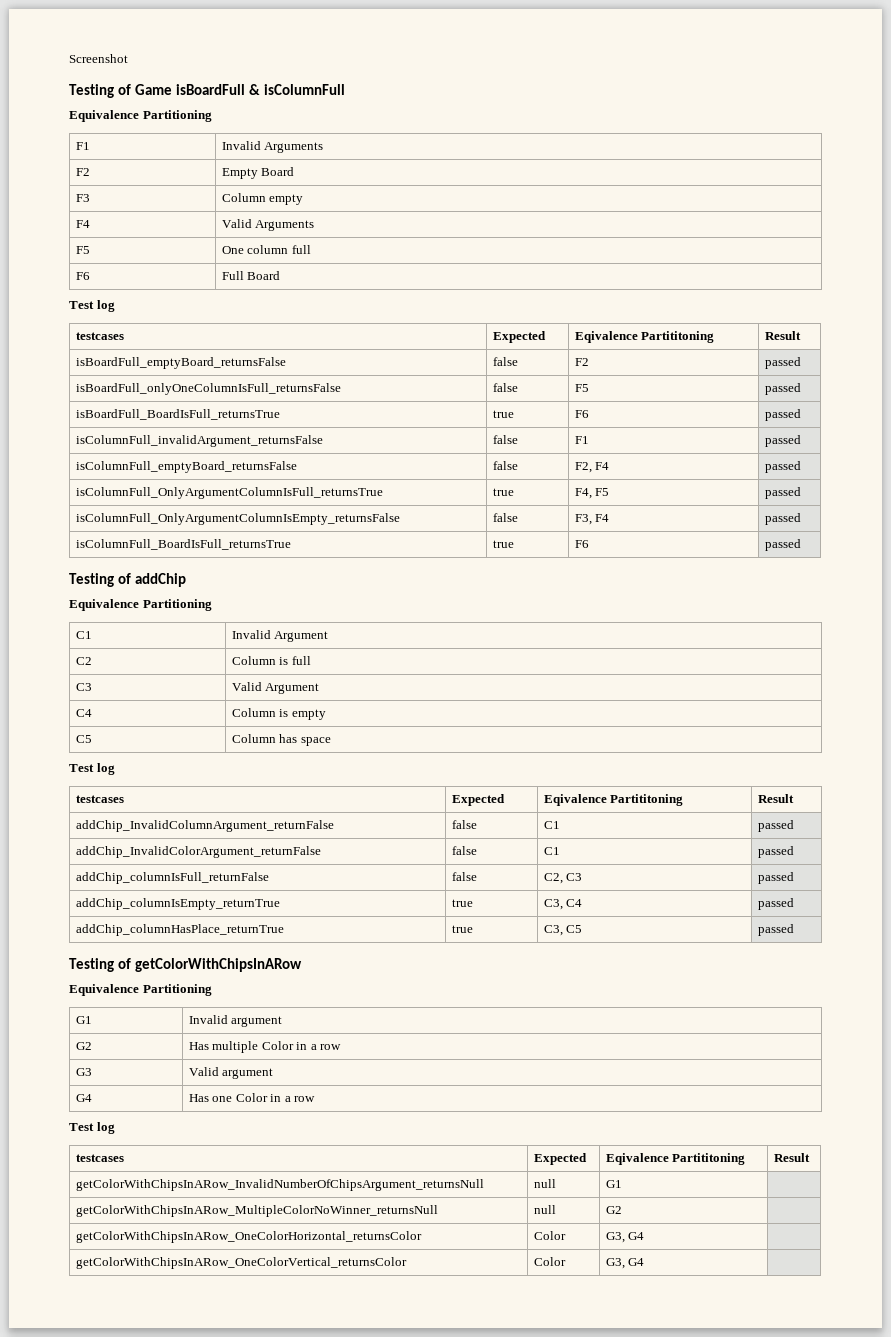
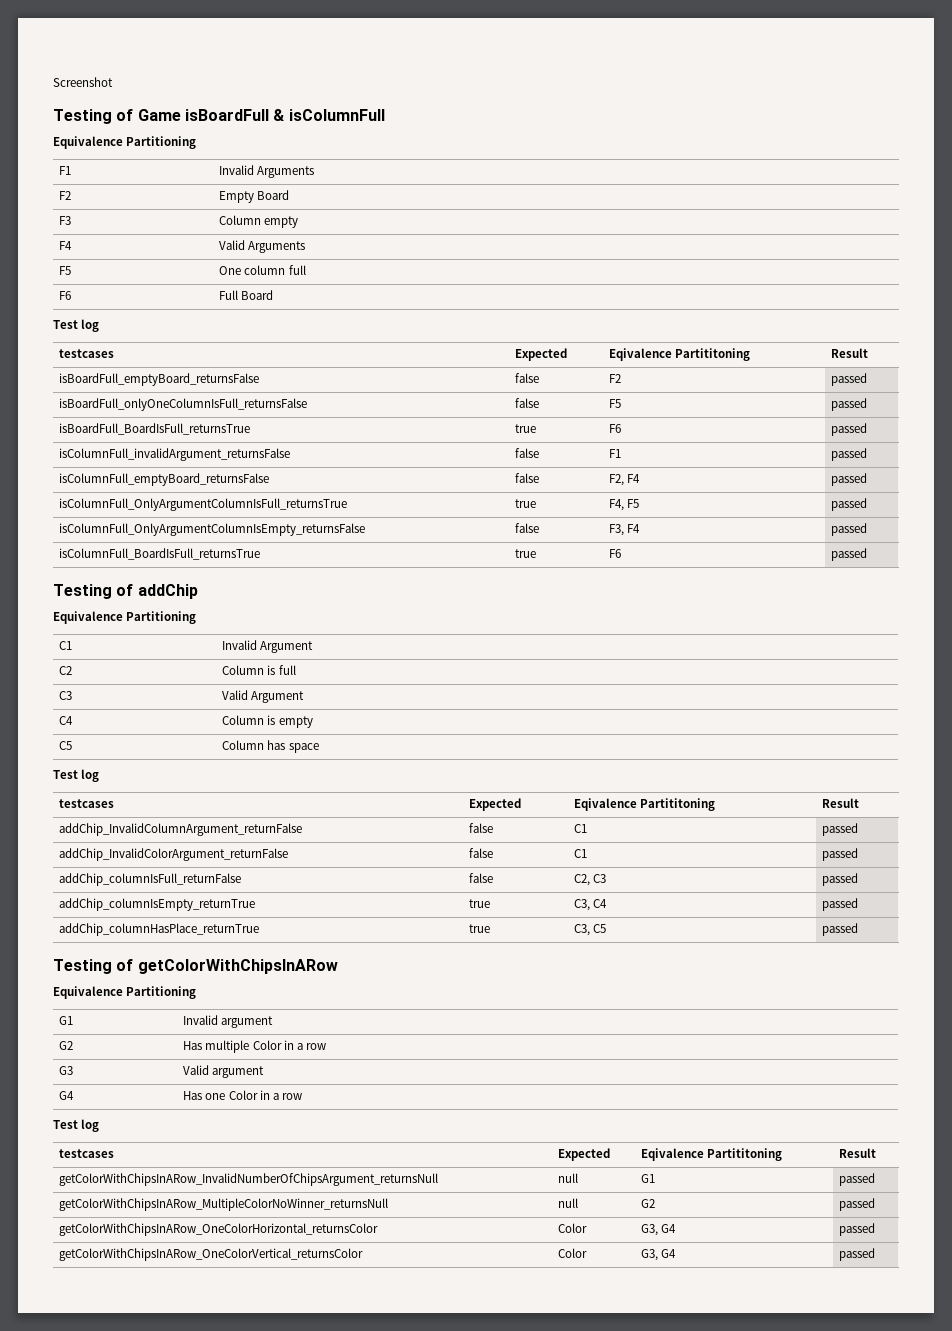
- getColorWithChipsInARow_InvalidNumberOfChipsArgument_returnsNull | null | G1 |
+ getColorWithChipsInARow_InvalidNumberOfChipsArgument_returnsNull | null | G1 | passed
- getColorWithChipsInARow_MultipleColorNoWinner_returnsNull | null | G2 |
+ getColorWithChipsInARow_MultipleColorNoWinner_returnsNull | null | G2 | passed
- getColorWithChipsInARow_OneColorHorizontal_returnsColor | Color | G3, G4 |
+ getColorWithChipsInARow_OneColorHorizontal_returnsColor | Color | G3, G4 | passed
- getColorWithChipsInARow_OneColorVertical_returnsColor | Color | G3, G4 |
+ getColorWithChipsInARow_OneColorVertical_returnsColor | Color | G3, G4 | passed

